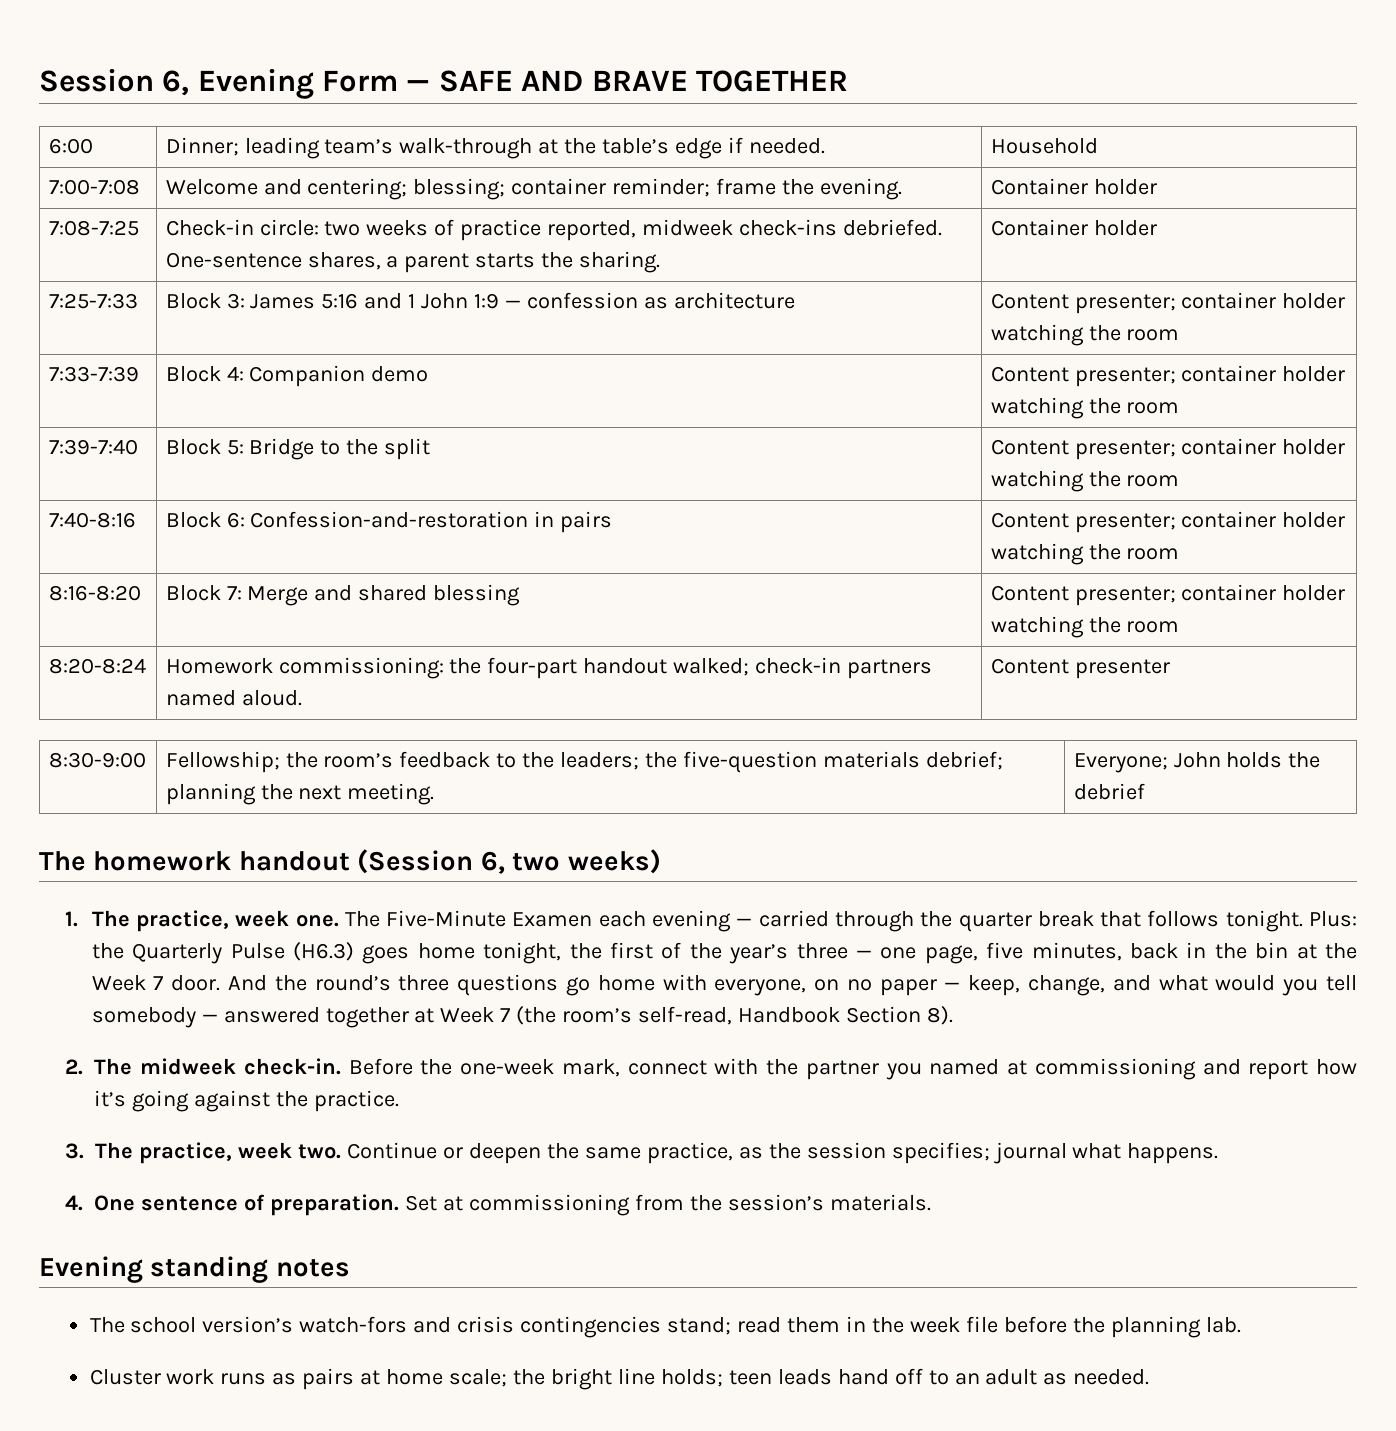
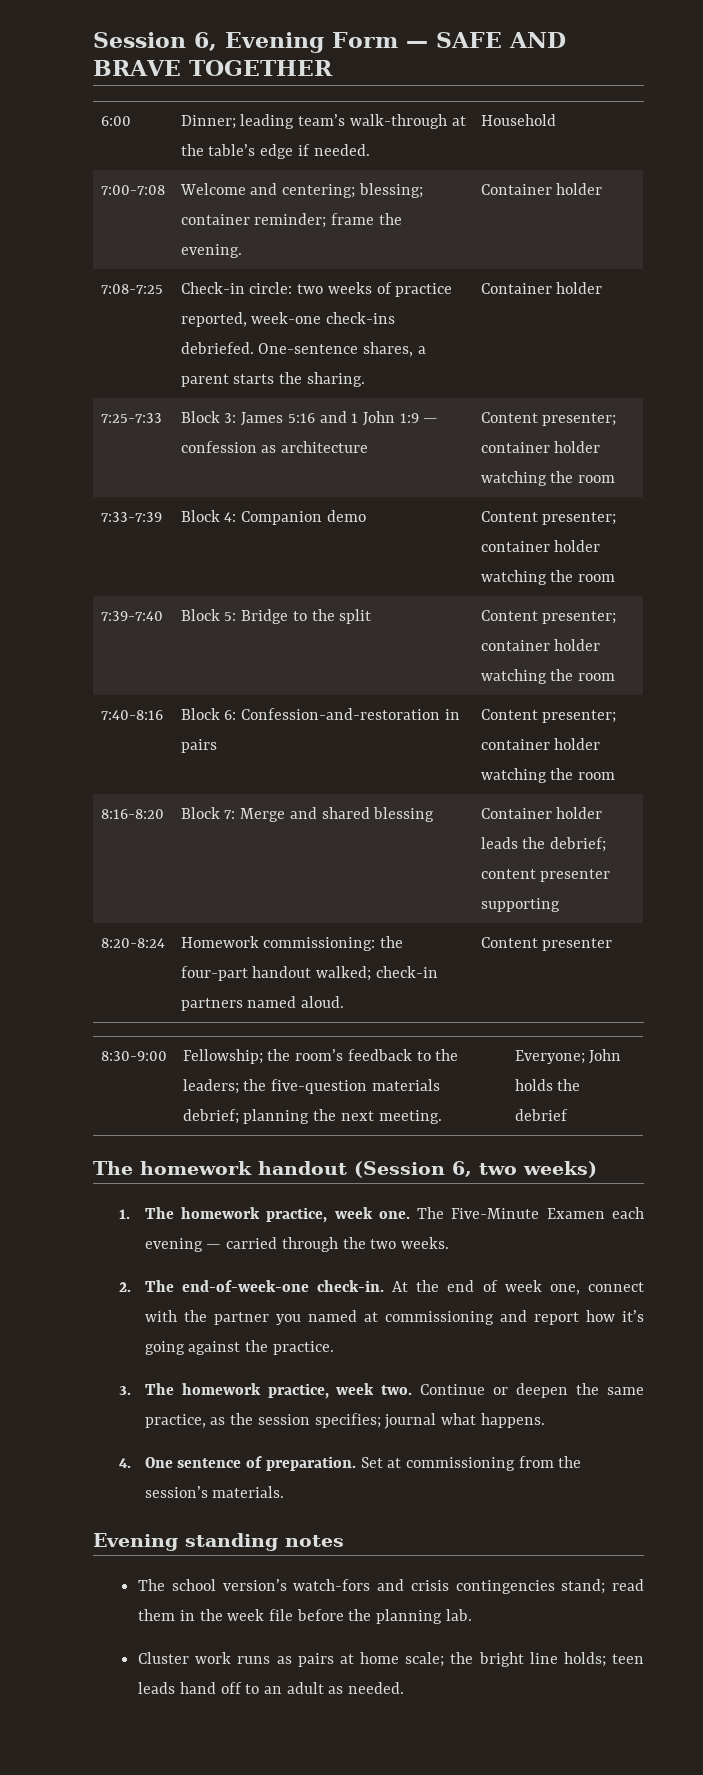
- 7:08-7:25 | Check-in circle: two weeks of practice reported, midweek check-ins debriefed. One-sentence shares, a parent starts the sharing. | Container holder
+ 7:08-7:25 | Check-in circle: two weeks of practice reported, week-one check-ins debriefed. One-sentence shares, a parent starts the sharing. | Container holder
- 8:16-8:20 | Block 7: Merge and shared blessing | Content presenter; container holder watching the room
+ 8:16-8:20 | Block 7: Merge and shared blessing | Container holder leads the debrief; content presenter supporting
- 1. The practice, week one.
+ 1. The homework practice, week one.
- The Five-Minute Examen each evening — carried through the quarter break that follows tonight. Plus: the Quarterly Pulse (H6.3) goes home tonight, the first of the year’s three — one page, five minutes, back in the bin at the Week 7 door. And the round’s three questions go home with everyone, on no paper — keep, change, and what would you tell somebody — answered together at Week 7 (the room’s self-read, Handbook Section 8).
- 2. The midweek check-in. Before the one-week mark, connect with the partner you named at commissioning and report how it’s going against the practice.
+ The Five-Minute Examen each evening — carried through the two weeks.
+ 2. The end-of-week-one check-in. At the end of week one, connect with the partner you named at commissioning and report how it’s going against the practice.
- 3. The practice, week two.
+ 3. The homework practice, week two.

